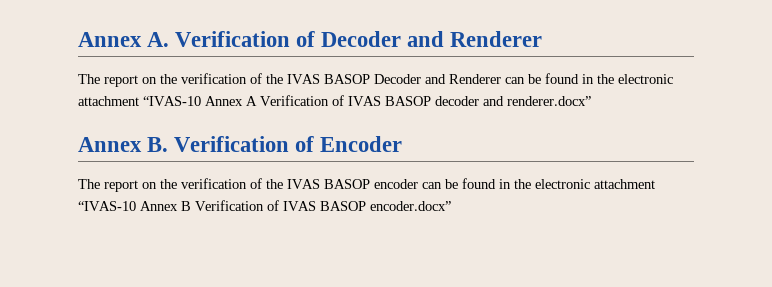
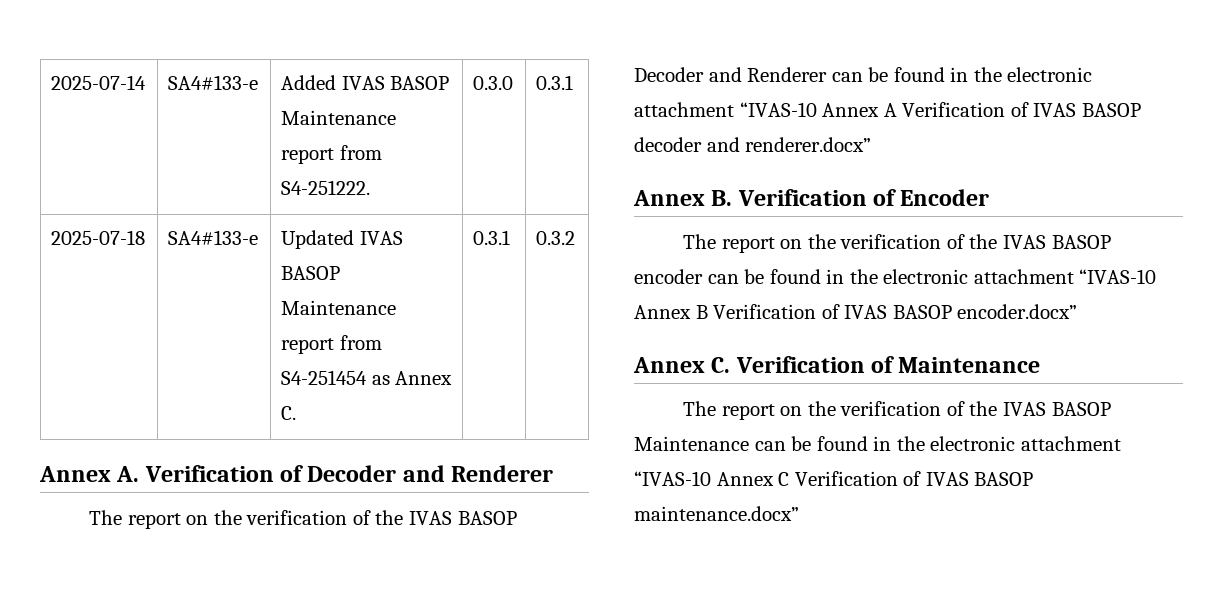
+ 2025-07-14 | SA4#133-e | Added IVAS BASOP Maintenance report from S4-251222. | 0.3.0 | 0.3.1
+ 2025-07-18 | SA4#133-e | Updated IVAS BASOP Maintenance report from S4-251454 as Annex C. | 0.3.1 | 0.3.2
+ Annex C. Verification of Maintenance
+ The report on the verification of the IVAS BASOP Maintenance can be found in the electronic attachment “IVAS-10 Annex C Verification of IVAS BASOP maintenance.docx”

